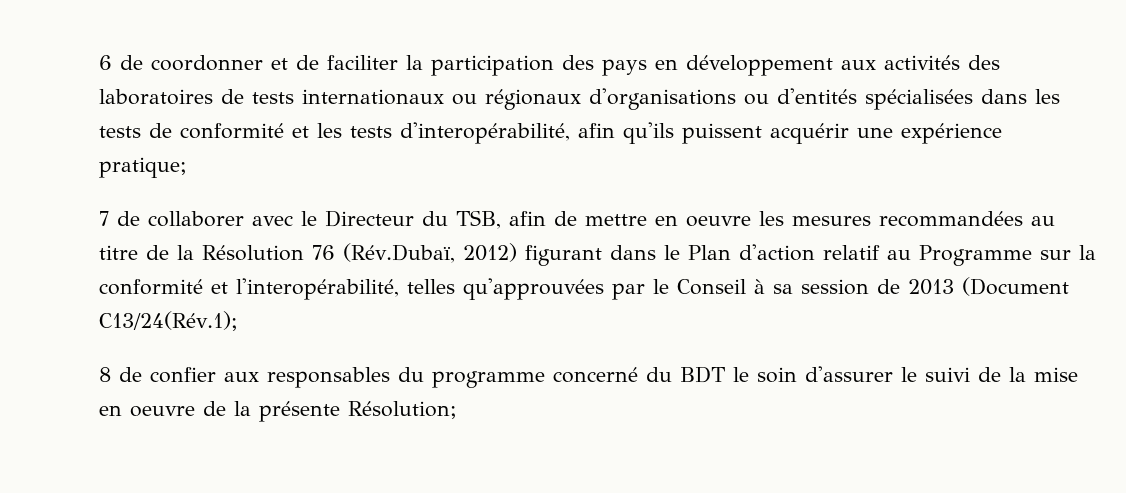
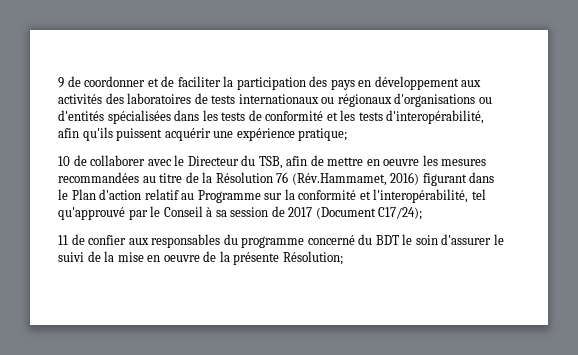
- 6 de coordonner et de faciliter la participation des pays en développement aux activités des laboratoires de tests internationaux ou régionaux d'organisations ou d'entités spécialisées dans les tests de conformité et les tests d'interopérabilité, afin qu'ils puissent acquérir une expérience pratique;
+ 9 de coordonner et de faciliter la participation des pays en développement aux activités des laboratoires de tests internationaux ou régionaux d'organisations ou d'entités spécialisées dans les tests de conformité et les tests d'interopérabilité, afin qu'ils puissent acquérir une expérience pratique;
- 7 de collaborer avec le Directeur du TSB, afin de mettre en oeuvre les mesures recommandées au titre de la Résolution 76 (Rév.Dubaï, 2012) figurant dans le Plan d'action relatif au Programme sur la conformité et l'interopérabilité, telles qu'approuvées par le Conseil à sa session de 2013 (Document C13/24(Rév.1);
- 8 de confier aux responsables du programme concerné du BDT le soin d'assurer le suivi de la mise en oeuvre de la présente Résolution;
+ 10 de collaborer avec le Directeur du TSB, afin de mettre en oeuvre les mesures recommandées au titre de la Résolution 76 (Rév.Hammamet, 2016) figurant dans le Plan d'action relatif au Programme sur la conformité et l'interopérabilité, tel qu'approuvé par le Conseil à sa session de 2017 (Document C17/24);
+ 11 de confier aux responsables du programme concerné du BDT le soin d'assurer le suivi de la mise en oeuvre de la présente Résolution;

